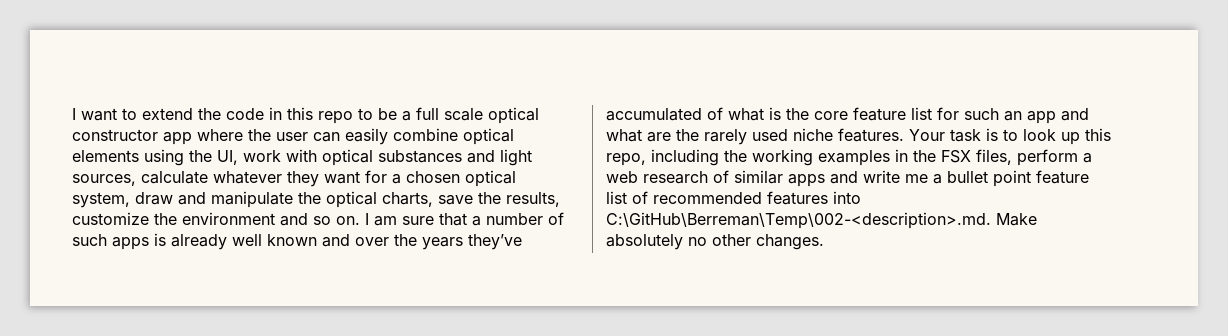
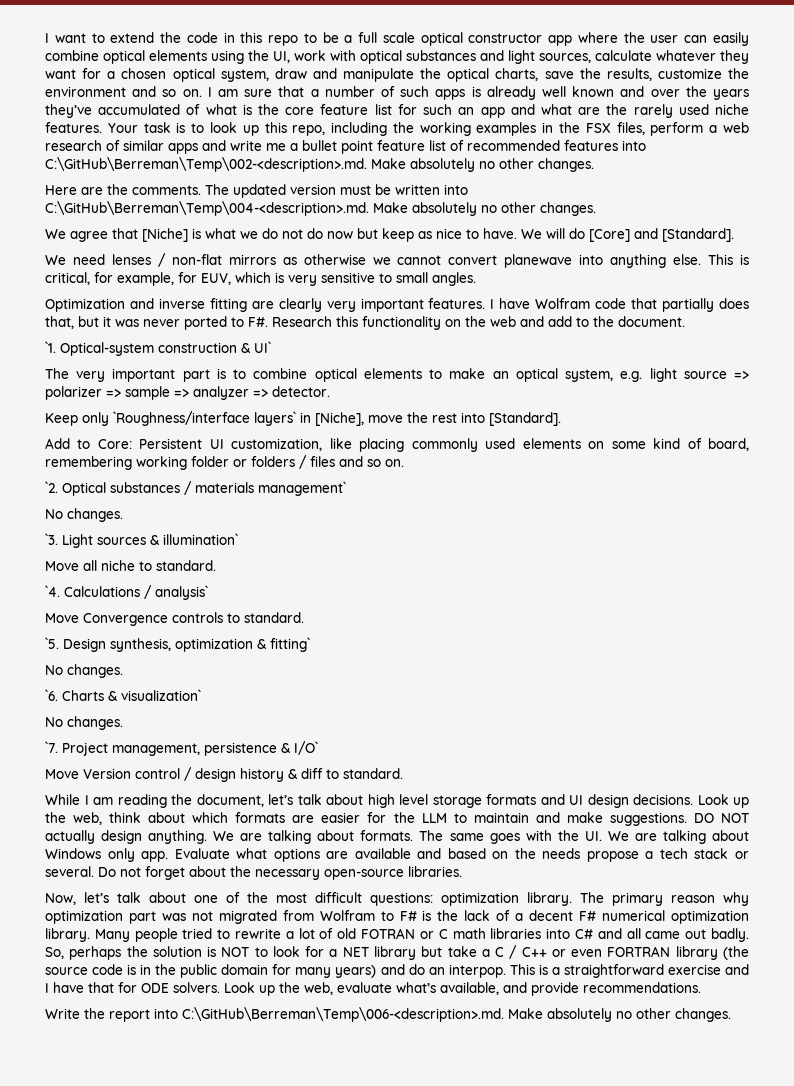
+ Here are the comments. The updated version must be written into C:\GitHub\Berreman\Temp\004-<description>.md. Make absolutely no other changes.
+ We agree that [Niche] is what we do not do now but keep as nice to have. We will do [Core] and [Standard].
+ We need lenses / non-flat mirrors as otherwise we cannot convert planewave into anything else. This is critical, for example, for EUV, which is very sensitive to small angles.
+ Optimization and inverse fitting are clearly very important features. I have Wolfram code that partially does that, but it was never ported to F#. Research this functionality on the web and add to the document.
+ `1. Optical-system construction & UI`
+ The very important part is to combine optical elements to make an optical system, e.g. light source => polarizer => sample => analyzer => detector.
+ Keep only `Roughness/interface layers` in [Niche], move the rest into [Standard].
+ Add to Core: Persistent UI customization, like placing commonly used elements on some kind of board, remembering working folder or folders / files and so on.
+ `2. Optical substances / materials management`
+ No changes.
+ `3. Light sources & illumination`
+ Move all niche to standard.
+ `4. Calculations / analysis`
+ Move Convergence controls to standard.
+ `5. Design synthesis, optimization & fitting`
+ No changes.
+ `6. Charts & visualization`
+ No changes.
+ `7. Project management, persistence & I/O`
+ Move Version control / design history & diff to standard.
+ While I am reading the document, let’s talk about high level storage formats and UI design decisions. Look up the web, think about which formats are easier for the LLM to maintain and make suggestions. DO NOT actually design anything. We are talking about formats. The same goes with the UI. We are talking about Windows only app. Evaluate what options are available and based on the needs propose a tech stack or several. Do not forget about the necessary open-source libraries.
+ Now, let’s talk about one of the most difficult questions: optimization library. The primary reason why optimization part was not migrated from Wolfram to F# is the lack of a decent F# numerical optimization library. Many people tried to rewrite a lot of old FOTRAN or C math libraries into C# and all came out badly. So, perhaps the solution is NOT to look for a NET library but take a C / C++ or even FORTRAN library (the source code is in the public domain for many years) and do an interpop. This is a straightforward exercise and I have that for ODE solvers. Look up the web, evaluate what’s available, and provide recommendations.
+ Write the report into C:\GitHub\Berreman\Temp\006-<description>.md. Make absolutely no other changes.

